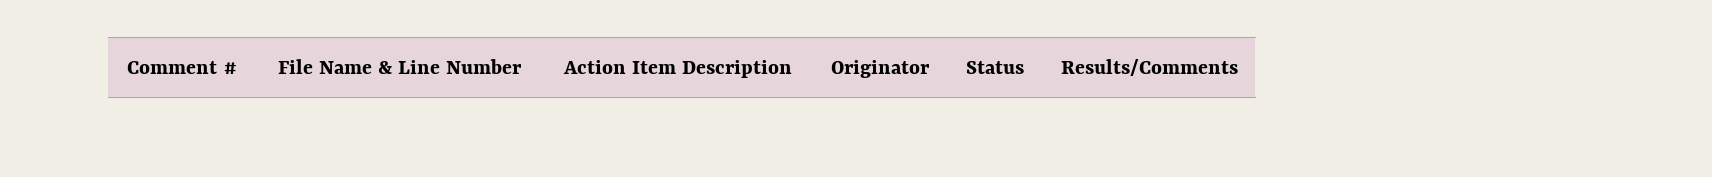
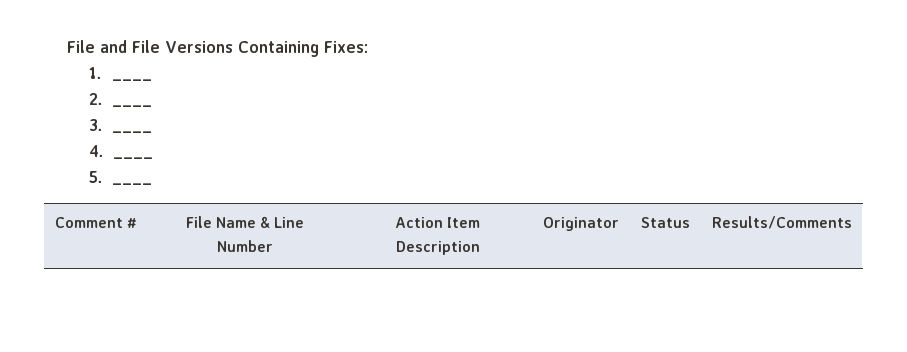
+ File and File Versions Containing Fixes:
+ 1. ____
+ 2. ____
+ 3. ____
+ 4. ____
+ 5. ____

